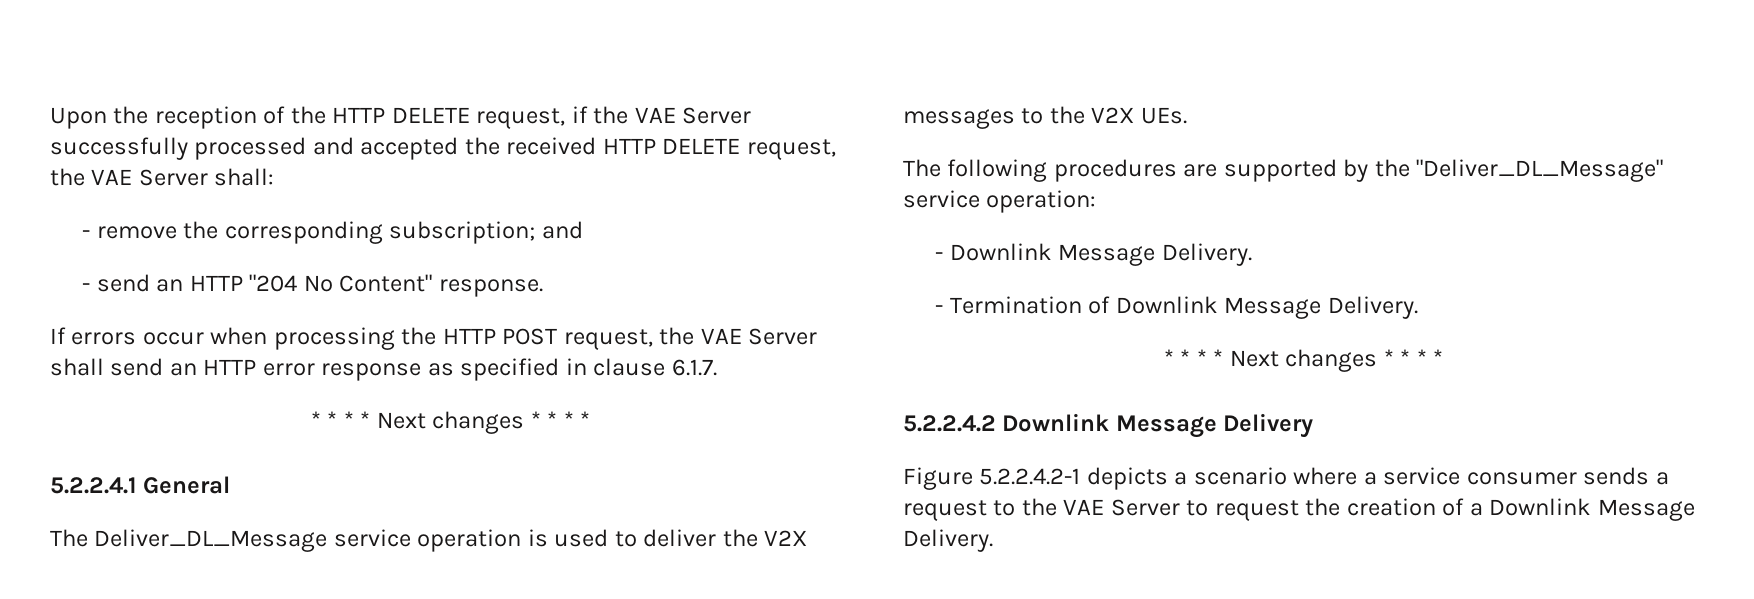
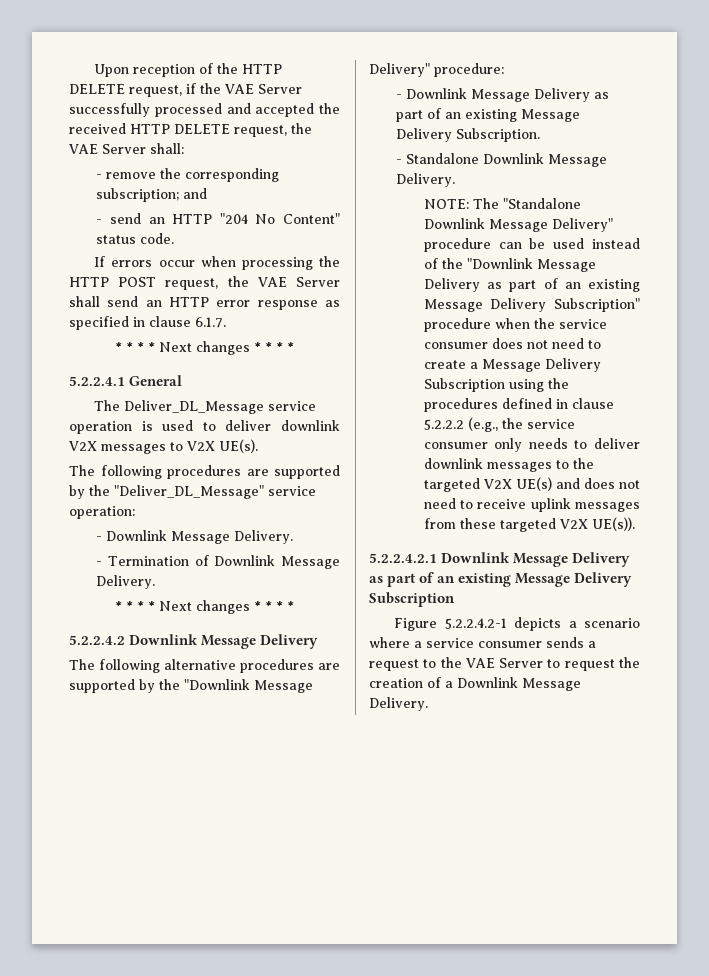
- Upon the reception of the HTTP DELETE request, if the VAE Server successfully processed and accepted the received HTTP DELETE request, the VAE Server shall:
+ Upon reception of the HTTP DELETE request, if the VAE Server successfully processed and accepted the received HTTP DELETE request, the VAE Server shall:
- - send an HTTP "204 No Content" response.
+ - send an HTTP "204 No Content" status code.
- The Deliver_DL_Message service operation is used to deliver the V2X messages to the V2X UEs.
+ The Deliver_DL_Message service operation is used to deliver downlink V2X messages to V2X UE(s).
+ The following alternative procedures are supported by the "Downlink Message Delivery" procedure:
+ - Downlink Message Delivery as part of an existing Message Delivery Subscription.
+ - Standalone Downlink Message Delivery.
+ NOTE: The "Standalone Downlink Message Delivery" procedure can be used instead of the "Downlink Message Delivery as part of an existing Message Delivery Subscription" procedure when the service consumer does not need to create a Message Delivery Subscription using the procedures defined in clause 5.2.2.2 (e.g., the service consumer only needs to deliver downlink messages to the targeted V2X UE(s) and does not need to receive uplink messages from these targeted V2X UE(s)).
+ 5.2.2.4.2.1 Downlink Message Delivery as part of an existing Message Delivery Subscription

